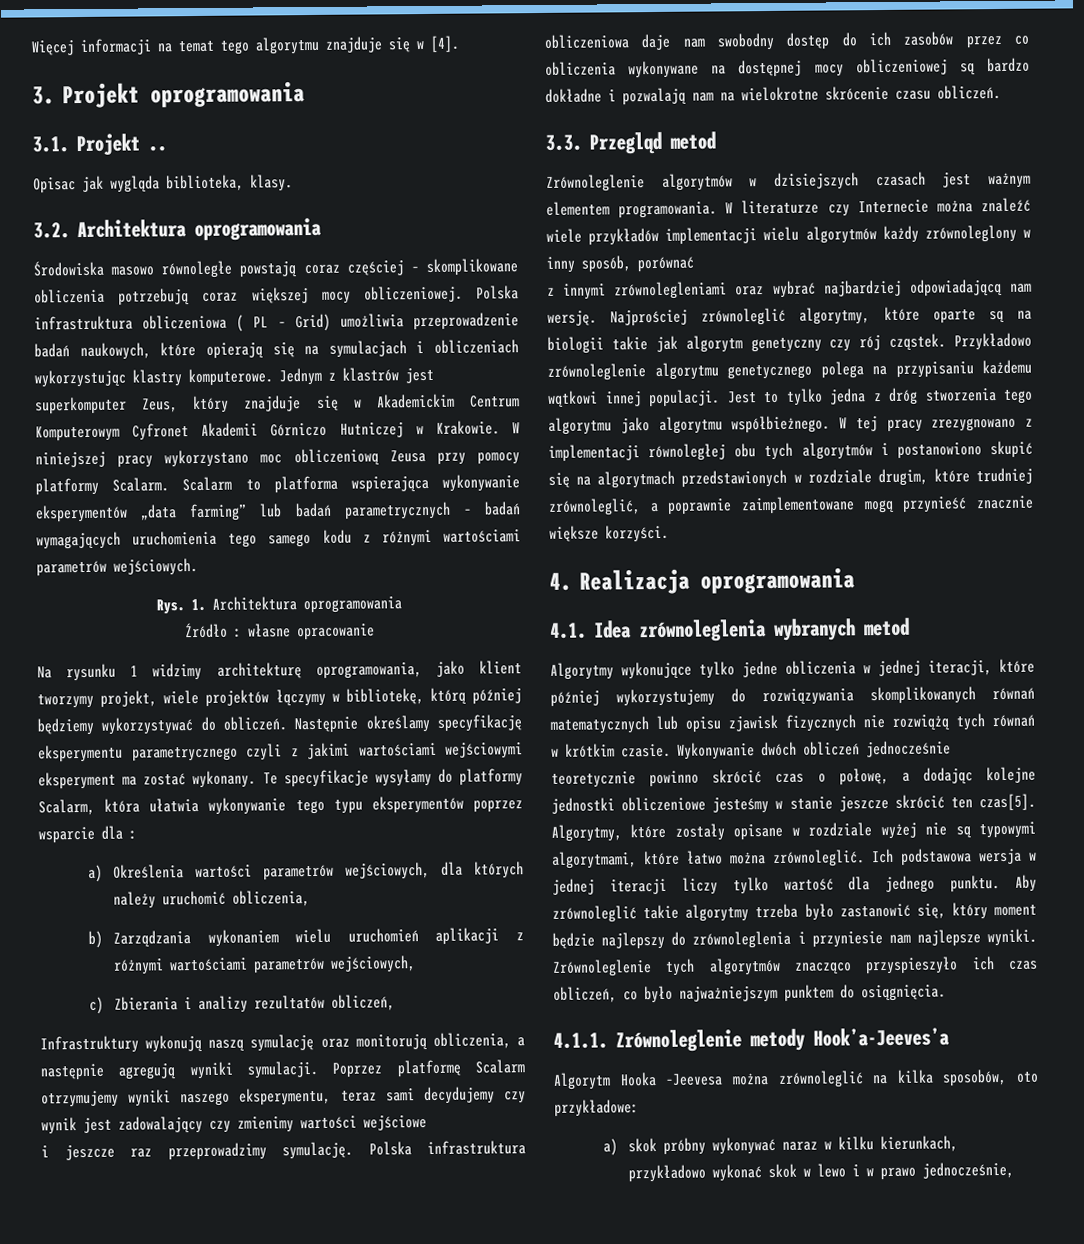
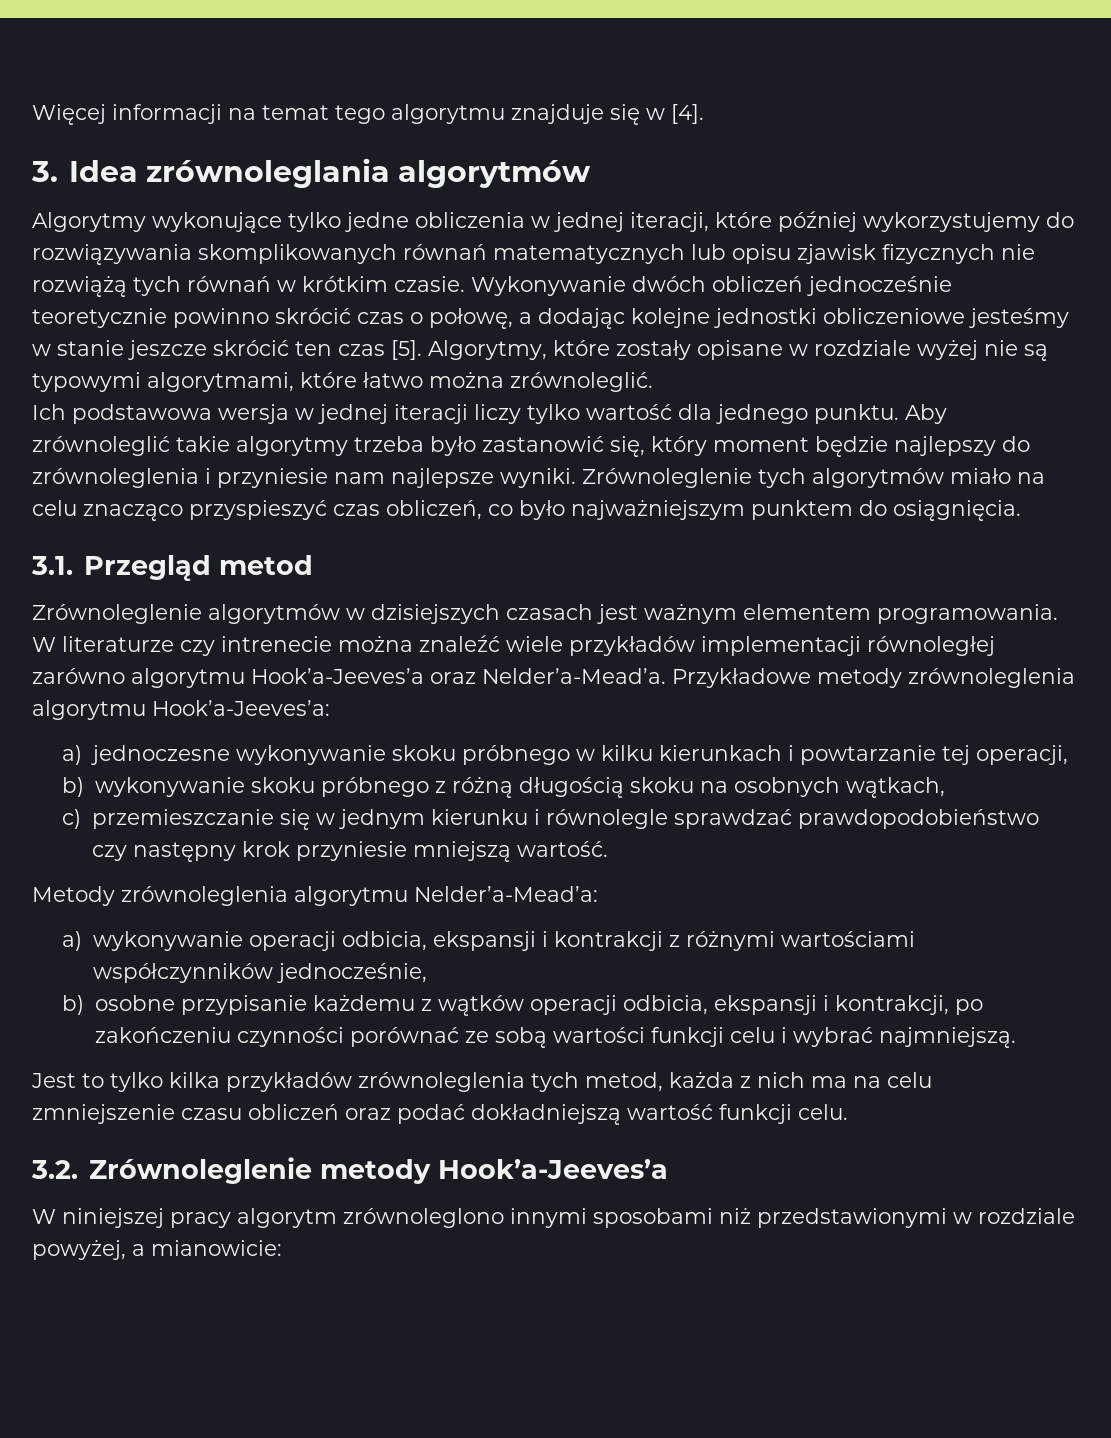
- 3. Projekt oprogramowania
- 3.1. Projekt ..
- Opisac jak wygląda biblioteka, klasy.
- 3.2. Architektura oprogramowania
- Środowiska masowo równoległe powstają coraz częściej – skomplikowane obliczenia potrzebują coraz większej mocy obliczeniowej. Polska infrastruktura obliczeniowa ( PL – Grid) umożliwia przeprowadzenie badań naukowych, które opierają się na symulacjach i obliczeniach wykorzystując klastry komputerowe. Jednym z klastrów jest superkomputer Zeus, który znajduje się w Akademickim Centrum Komputerowym Cyfronet Akademii Górniczo Hutniczej w Krakowie. W niniejszej pracy wykorzystano moc obliczeniową Zeusa przy pomocy platformy Scalarm. Scalarm to platforma wspierająca wykonywanie eksperymentów „data farming” lub badań parametrycznych – badań wymagających uruchomienia tego samego kodu z różnymi wartościami parametrów wejściowych.
- Rys. 1. Architektura oprogramowania
- Źródło : własne opracowanie
- Na rysunku 1 widzimy architekturę oprogramowania, jako klient tworzymy projekt, wiele projektów łączymy w bibliotekę, którą później będziemy wykorzystywać do obliczeń. Następnie określamy specyfikację eksperymentu parametrycznego czyli z jakimi wartościami wejściowymi eksperyment ma zostać wykonany. Te specyfikacje wysyłamy do platformy Scalarm, która ułatwia wykonywanie tego typu eksperymentów poprzez wsparcie dla :
- a) Określenia wartości parametrów wejściowych, dla których należy uruchomić obliczenia,
- b) Zarządzania wykonaniem wielu uruchomień aplikacji z różnymi wartościami parametrów wejściowych,
- c) Zbierania i analizy rezultatów obliczeń,
- Infrastruktury wykonują naszą symulację oraz monitorują obliczenia, a następnie agregują wyniki symulacji. Poprzez platformę Scalarm otrzymujemy wyniki naszego eksperymentu, teraz sami decydujemy czy wynik jest zadowalający czy zmienimy wartości wejściowe
- i jeszcze raz przeprowadzimy symulację. Polska infrastruktura obliczeniowa daje nam swobodny dostęp do ich zasobów przez co obliczenia wykonywane na dostępnej mocy obliczeniowej są bardzo dokładne i pozwalają nam na wielokrotne skrócenie czasu obliczeń.
- 3.3. Przegląd metod
- Zrównoleglenie algorytmów w dzisiejszych czasach jest ważnym elementem programowania. W literaturze czy Internecie można znaleźć wiele przykładów implementacji wielu algorytmów każdy zrównoleglony w inny sposób, porównać
- z innymi zrównolegleniami oraz wybrać najbardziej odpowiadającą nam wersję. Najprościej zrównoleglić algorytmy, które oparte są na biologii takie jak algorytm genetyczny czy rój cząstek. Przykładowo zrównoleglenie algorytmu genetycznego polega na przypisaniu każdemu wątkowi innej populacji. Jest to tylko jedna z dróg stworzenia tego algorytmu jako algorytmu współbieżnego. W tej pracy zrezygnowano z implementacji równoległej obu tych algorytmów i postanowiono skupić się na algorytmach przedstawionych w rozdziale drugim, które trudniej zrównoleglić, a poprawnie zaimplementowane mogą przynieść znacznie większe korzyści.
- 4. Realizacja oprogramowania
- 4.1. Idea zrównoleglenia wybranych metod
+ 3. Idea zrównoleglania algorytmów
- Wykonywanie dwóch obliczeń jednocześnie teoretycznie powinno skrócić czas o połowę, a dodając kolejne jednostki obliczeniowe jesteśmy w stanie jeszcze skrócić ten czas[5].
+ Wykonywanie dwóch obliczeń jednocześnie teoretycznie powinno skrócić czas o połowę, a dodając kolejne jednostki obliczeniowe jesteśmy w stanie jeszcze skrócić ten czas [5].
- Algorytmy, które zostały opisane w rozdziale wyżej nie są typowymi algorytmami, które łatwo można zrównoleglić. Ich podstawowa wersja w jednej iteracji liczy tylko wartość dla jednego punktu.
+ Algorytmy, które zostały opisane w rozdziale wyżej nie są typowymi algorytmami, które łatwo można zrównoleglić.
+ Ich podstawowa wersja w jednej iteracji liczy tylko wartość dla jednego punktu.
- Zrównoleglenie tych algorytmów znacząco przyspieszyło ich czas obliczeń, co było najważniejszym punktem do osiągnięcia.
+ Zrównoleglenie tych algorytmów miało na celu znacząco przyspieszyć czas obliczeń, co było najważniejszym punktem do osiągnięcia.
- 4.1.1. Zrównoleglenie metody Hook’a-Jeeves’a
- Algorytm Hooka –Jeevesa można zrównoleglić na kilka sposobów, oto przykładowe:
- a) skok próbny wykonywać naraz w kilku kierunkach, przykładowo wykonać skok w lewo i w prawo jednocześnie,
+ 3.1. Przegląd metod
+ Zrównoleglenie algorytmów w dzisiejszych czasach jest ważnym elementem programowania. W literaturze czy intrenecie można znaleźć wiele przykładów implementacji równoległej zarówno algorytmu Hook’a-Jeeves’a oraz Nelder’a-Mead’a. Przykładowe metody zrównoleglenia algorytmu Hook’a-Jeeves’a:
+ a) jednoczesne wykonywanie skoku próbnego w kilku kierunkach i powtarzanie tej operacji,
+ b) wykonywanie skoku próbnego z różną długością skoku na osobnych wątkach,
+ c) przemieszczanie się w jednym kierunku i równolegle sprawdzać prawdopodobieństwo czy następny krok przyniesie mniejszą wartość.
+ Metody zrównoleglenia algorytmu Nelder’a-Mead’a:
+ a) wykonywanie operacji odbicia, ekspansji i kontrakcji z różnymi wartościami współczynników jednocześnie,
+ b) osobne przypisanie każdemu z wątków operacji odbicia, ekspansji i kontrakcji, po zakończeniu czynności porównać ze sobą wartości funkcji celu i wybrać najmniejszą.
+ Jest to tylko kilka przykładów zrównoleglenia tych metod, każda z nich ma na celu zmniejszenie czasu obliczeń oraz podać dokładniejszą wartość funkcji celu.
+ 3.2. Zrównoleglenie metody Hook’a-Jeeves’a
+ W niniejszej pracy algorytm zrównoleglono innymi sposobami niż przedstawionymi w rozdziale powyżej, a mianowicie:

